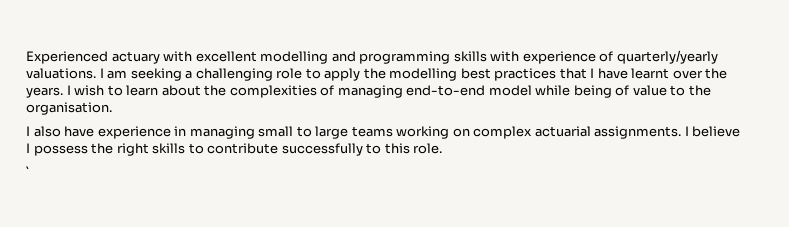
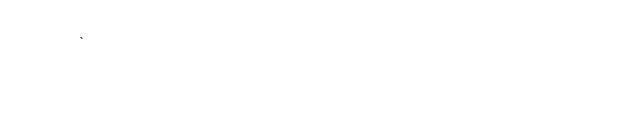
- Experienced actuary with excellent modelling and programming skills with experience of quarterly/yearly valuations. I am seeking a challenging role to apply the modelling best practices that I have learnt over the years. I wish to learn about the complexities of managing end-to-end model while being of value to the organisation.
- I also have experience in managing small to large teams working on complex actuarial assignments. I believe I possess the right skills to contribute successfully to this role.

